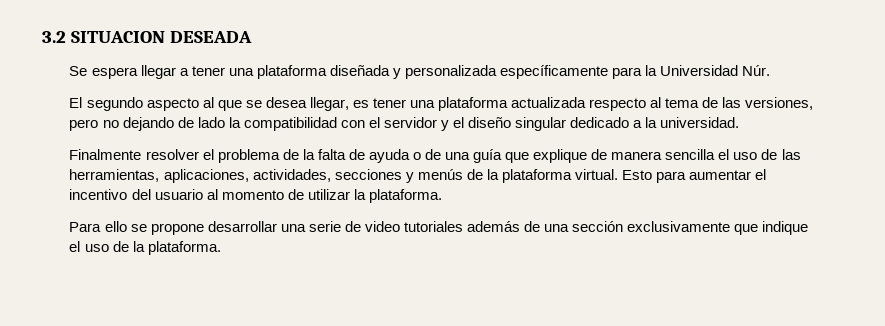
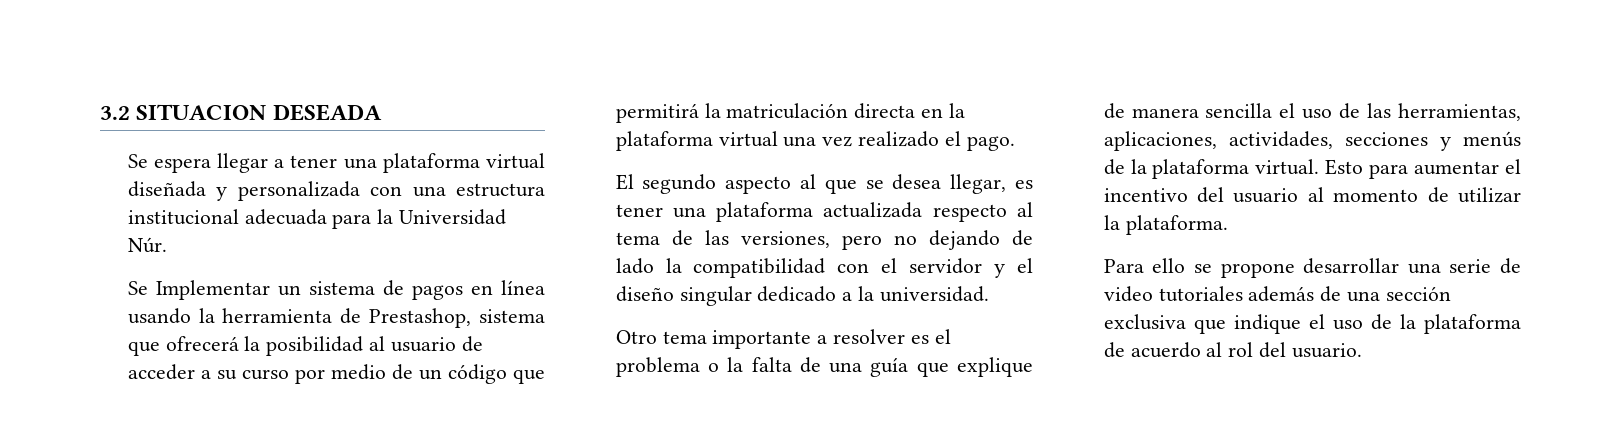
- Se espera llegar a tener una plataforma diseñada y personalizada específicamente para la Universidad Núr.
+ Se espera llegar a tener una plataforma virtual diseñada y personalizada con una estructura institucional adecuada para la Universidad Núr.
+ Se Implementar un sistema de pagos en línea usando la herramienta de Prestashop, sistema que ofrecerá la posibilidad al usuario de acceder a su curso por medio de un código que permitirá la matriculación directa en la plataforma virtual una vez realizado el pago.
- Finalmente resolver el problema de la falta de ayuda o de una guía que explique de manera sencilla el uso de las herramientas, aplicaciones, actividades, secciones y menús de la plataforma virtual.
+ Otro tema importante a resolver es el problema o la falta de una guía que explique de manera sencilla el uso de las herramientas, aplicaciones, actividades, secciones y menús de la plataforma virtual.
- Para ello se propone desarrollar una serie de video tutoriales además de una sección exclusivamente que indique el uso de la plataforma.
+ Para ello se propone desarrollar una serie de video tutoriales además de una sección exclusiva que indique el uso de la plataforma de acuerdo al rol del usuario.

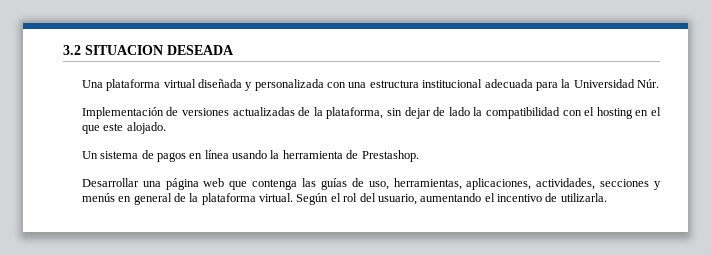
- Se espera llegar a tener una plataforma virtual diseñada y personalizada con una estructura institucional adecuada para la Universidad Núr.
+ Una plataforma virtual diseñada y personalizada con una estructura institucional adecuada para la Universidad Núr.
- Se Implementar un sistema de pagos en línea usando la herramienta de Prestashop, sistema que ofrecerá la posibilidad al usuario de acceder a su curso por medio de un código que permitirá la matriculación directa en la plataforma virtual una vez realizado el pago.
- El segundo aspecto al que se desea llegar, es tener una plataforma actualizada respecto al tema de las versiones, pero no dejando de lado la compatibilidad con el servidor y el diseño singular dedicado a la universidad.
- Otro tema importante a resolver es el problema o la falta de una guía que explique de manera sencilla el uso de las herramientas, aplicaciones, actividades, secciones y menús de la plataforma virtual.
+ Implementación de versiones actualizadas de la plataforma, sin dejar de lado la compatibilidad con el hosting en el que este alojado.
+ Un sistema de pagos en línea usando la herramienta de Prestashop.
+ Desarrollar una página web que contenga las guías de uso, herramientas, aplicaciones, actividades, secciones y menús en general de la plataforma virtual.
- Esto para aumentar el incentivo del usuario al momento de utilizar la plataforma.
- Para ello se propone desarrollar una serie de video tutoriales además de una sección exclusiva que indique el uso de la plataforma de acuerdo al rol del usuario.
+ Según el rol del usuario, aumentando el incentivo de utilizarla.

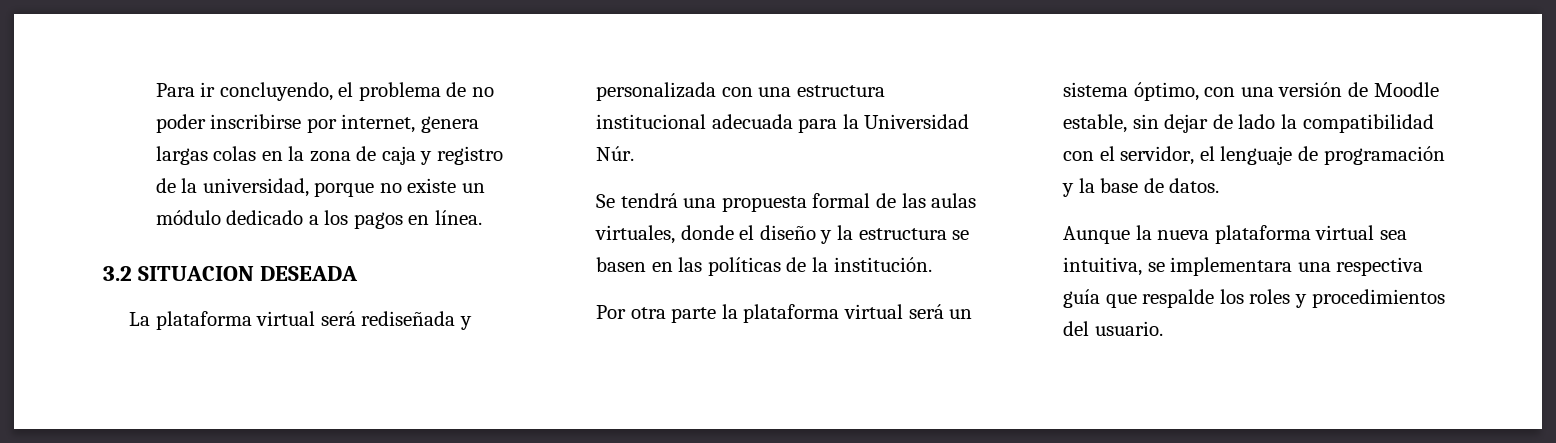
+ Para ir concluyendo, el problema de no poder inscribirse por internet, genera largas colas en la zona de caja y registro de la universidad, porque no existe un módulo dedicado a los pagos en línea.
- Una plataforma virtual diseñada y personalizada con una estructura institucional adecuada para la Universidad Núr.
+ La plataforma virtual será rediseñada y personalizada con una estructura institucional adecuada para la Universidad Núr.
- Implementación de versiones actualizadas de la plataforma, sin dejar de lado la compatibilidad con el hosting en el que este alojado.
- Un sistema de pagos en línea usando la herramienta de Prestashop.
- Desarrollar una página web que contenga las guías de uso, herramientas, aplicaciones, actividades, secciones y menús en general de la plataforma virtual. Según el rol del usuario, aumentando el incentivo de utilizarla.
+ Se tendrá una propuesta formal de las aulas virtuales, donde el diseño y la estructura se basen en las políticas de la institución.
+ Por otra parte la plataforma virtual será un sistema óptimo, con una versión de Moodle estable, sin dejar de lado la compatibilidad con el servidor, el lenguaje de programación y la base de datos.
+ Aunque la nueva plataforma virtual sea intuitiva, se implementara una respectiva guía que respalde los roles y procedimientos del usuario.

